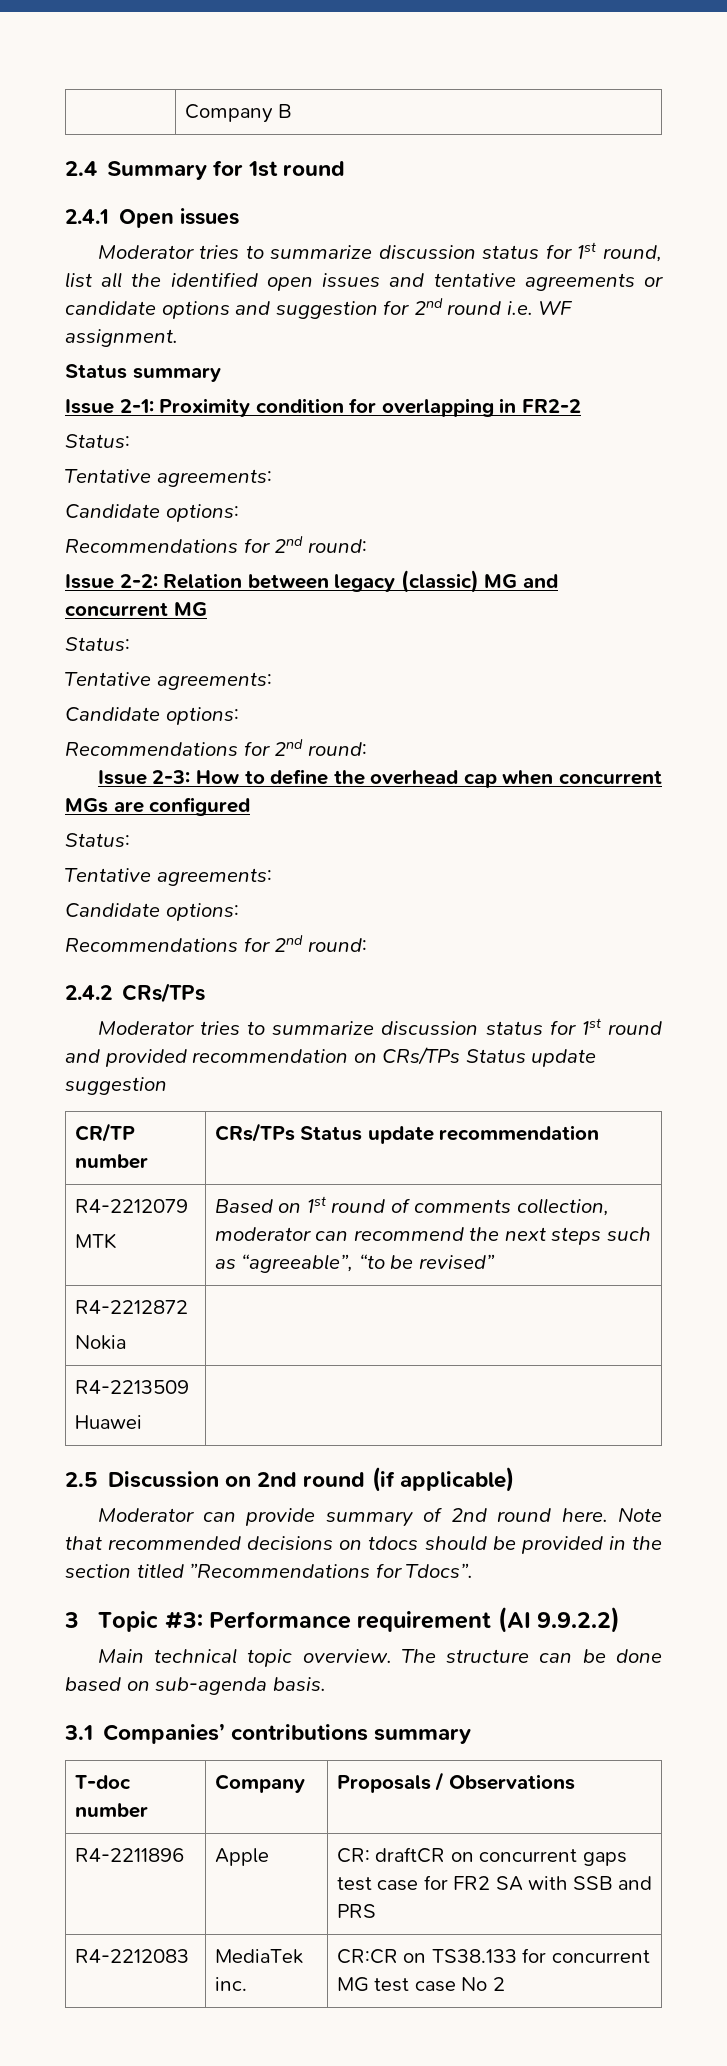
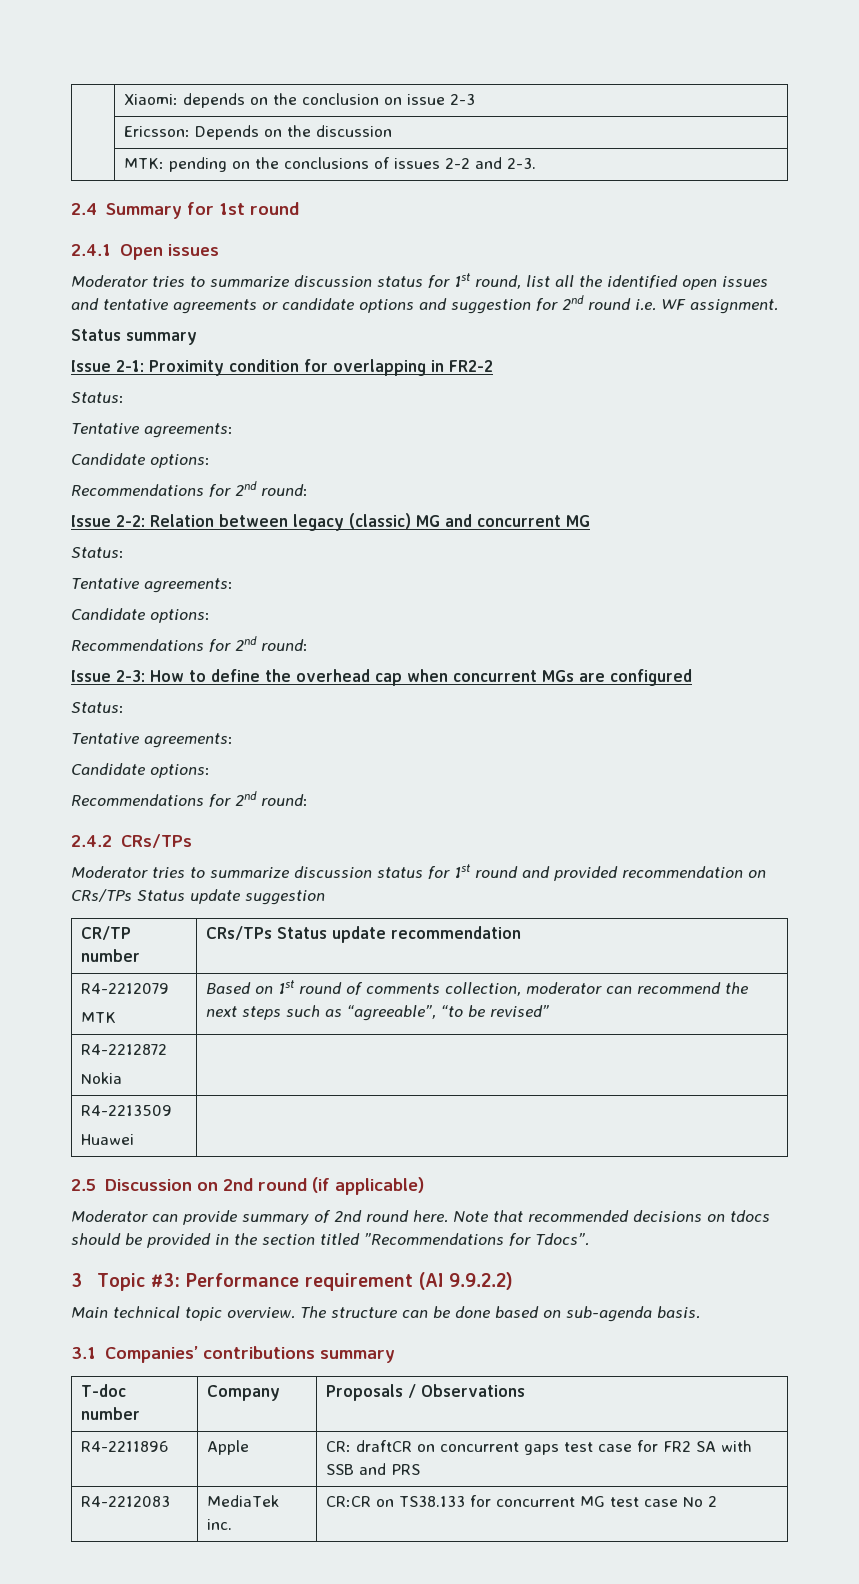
- | Company B
+ | Xiaomi: depends on the conclusion on issue 2-3
+ | Ericsson: Depends on the discussion
+ | MTK: pending on the conclusions of issues 2-2 and 2-3.

